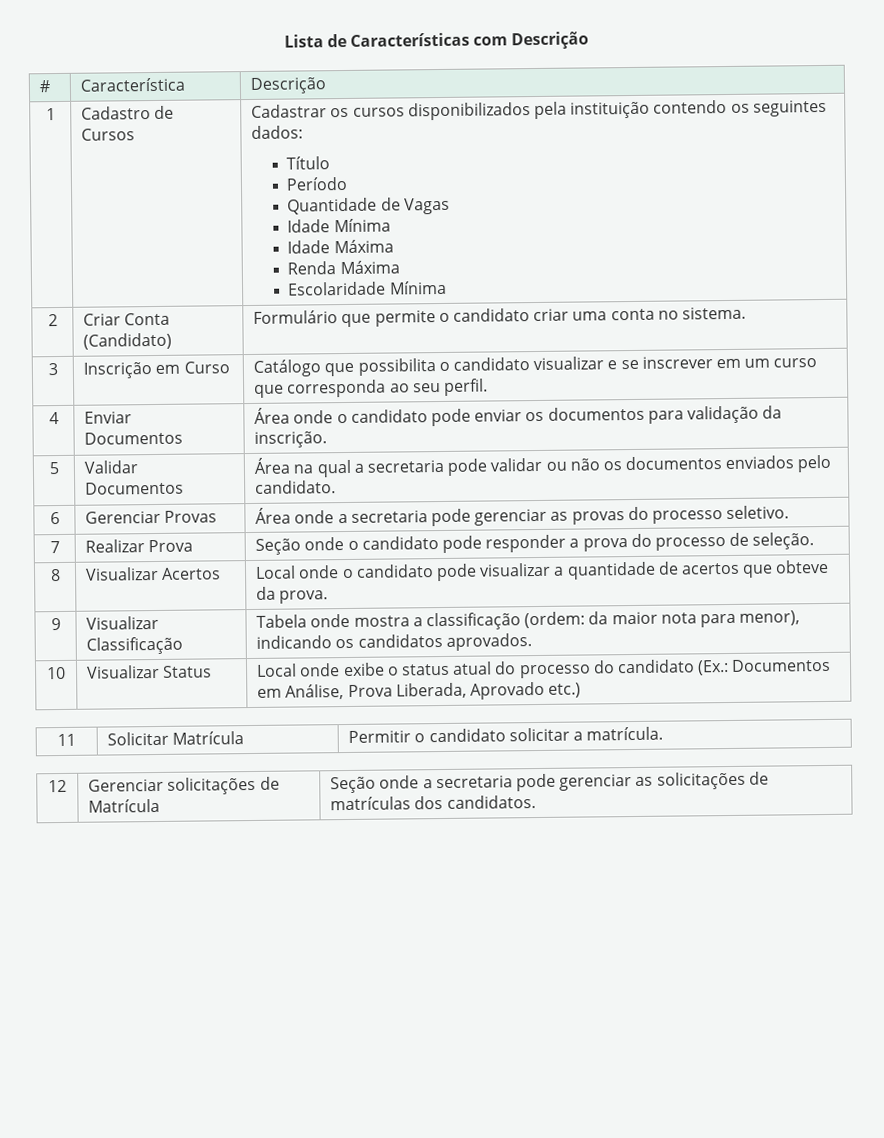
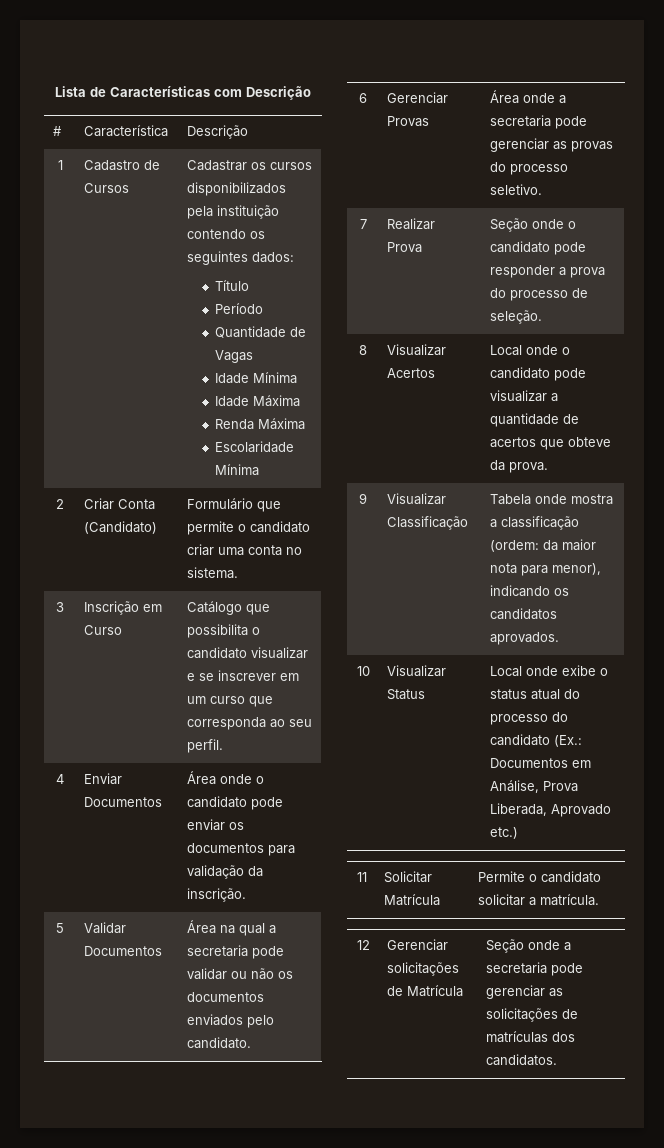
- 11 | Solicitar Matrícula | Permitir o candidato solicitar a matrícula.
+ 11 | Solicitar Matrícula | Permite o candidato solicitar a matrícula.

